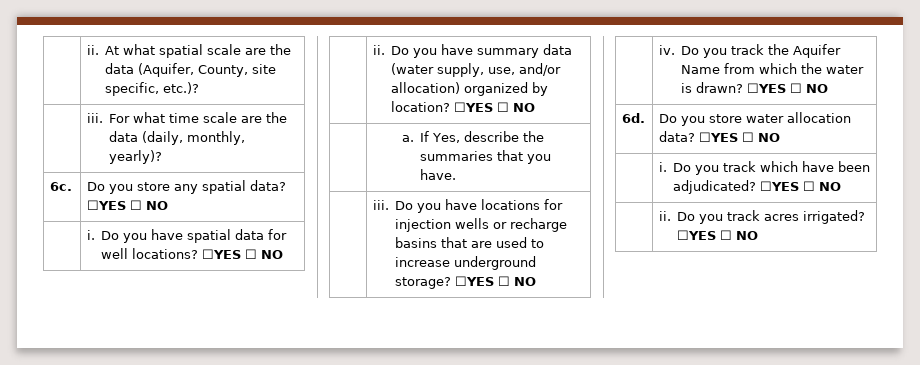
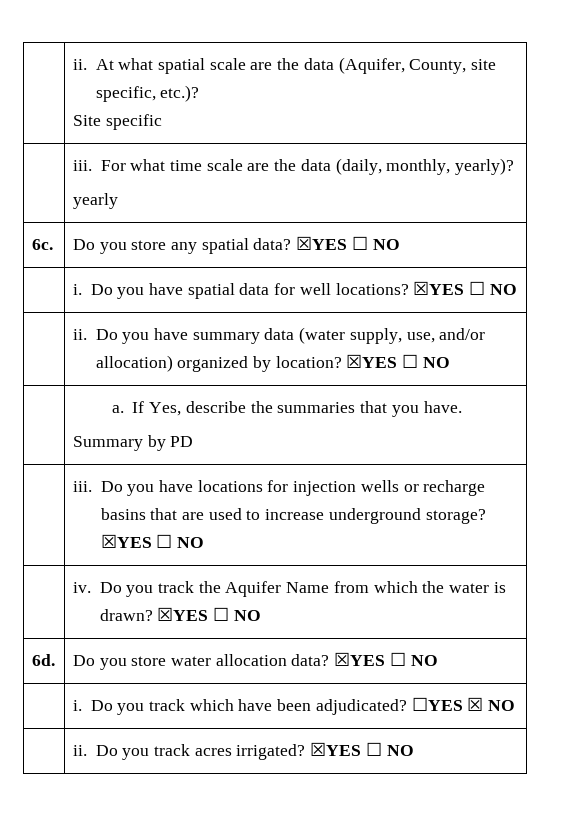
  | ii. At what spatial scale are the data (Aquifer, County, site specific, etc.)?
+ Site specific
  | iii. For what time scale are the data (daily, monthly, yearly)?
+ yearly
- 6c. | Do you store any spatial data? ☐YES ☐ NO
+ 6c. | Do you store any spatial data? ☒YES ☐ NO
- | i. Do you have spatial data for well locations? ☐YES ☐ NO
+ | i. Do you have spatial data for well locations? ☒YES ☐ NO
- | ii. Do you have summary data (water supply, use, and/or allocation) organized by location? ☐YES ☐ NO
+ | ii. Do you have summary data (water supply, use, and/or allocation) organized by location? ☒YES ☐ NO
  | a. If Yes, describe the summaries that you have.
+ Summary by PD
- | iii. Do you have locations for injection wells or recharge basins that are used to increase underground storage? ☐YES ☐ NO
+ | iii. Do you have locations for injection wells or recharge basins that are used to increase underground storage? ☒YES ☐ NO
- | iv. Do you track the Aquifer Name from which the water is drawn? ☐YES ☐ NO
+ | iv. Do you track the Aquifer Name from which the water is drawn? ☒YES ☐ NO
- 6d. | Do you store water allocation data? ☐YES ☐ NO
+ 6d. | Do you store water allocation data? ☒YES ☐ NO
- | i. Do you track which have been adjudicated? ☐YES ☐ NO
+ | i. Do you track which have been adjudicated? ☐YES ☒ NO
- | ii. Do you track acres irrigated? ☐YES ☐ NO
+ | ii. Do you track acres irrigated? ☒YES ☐ NO

